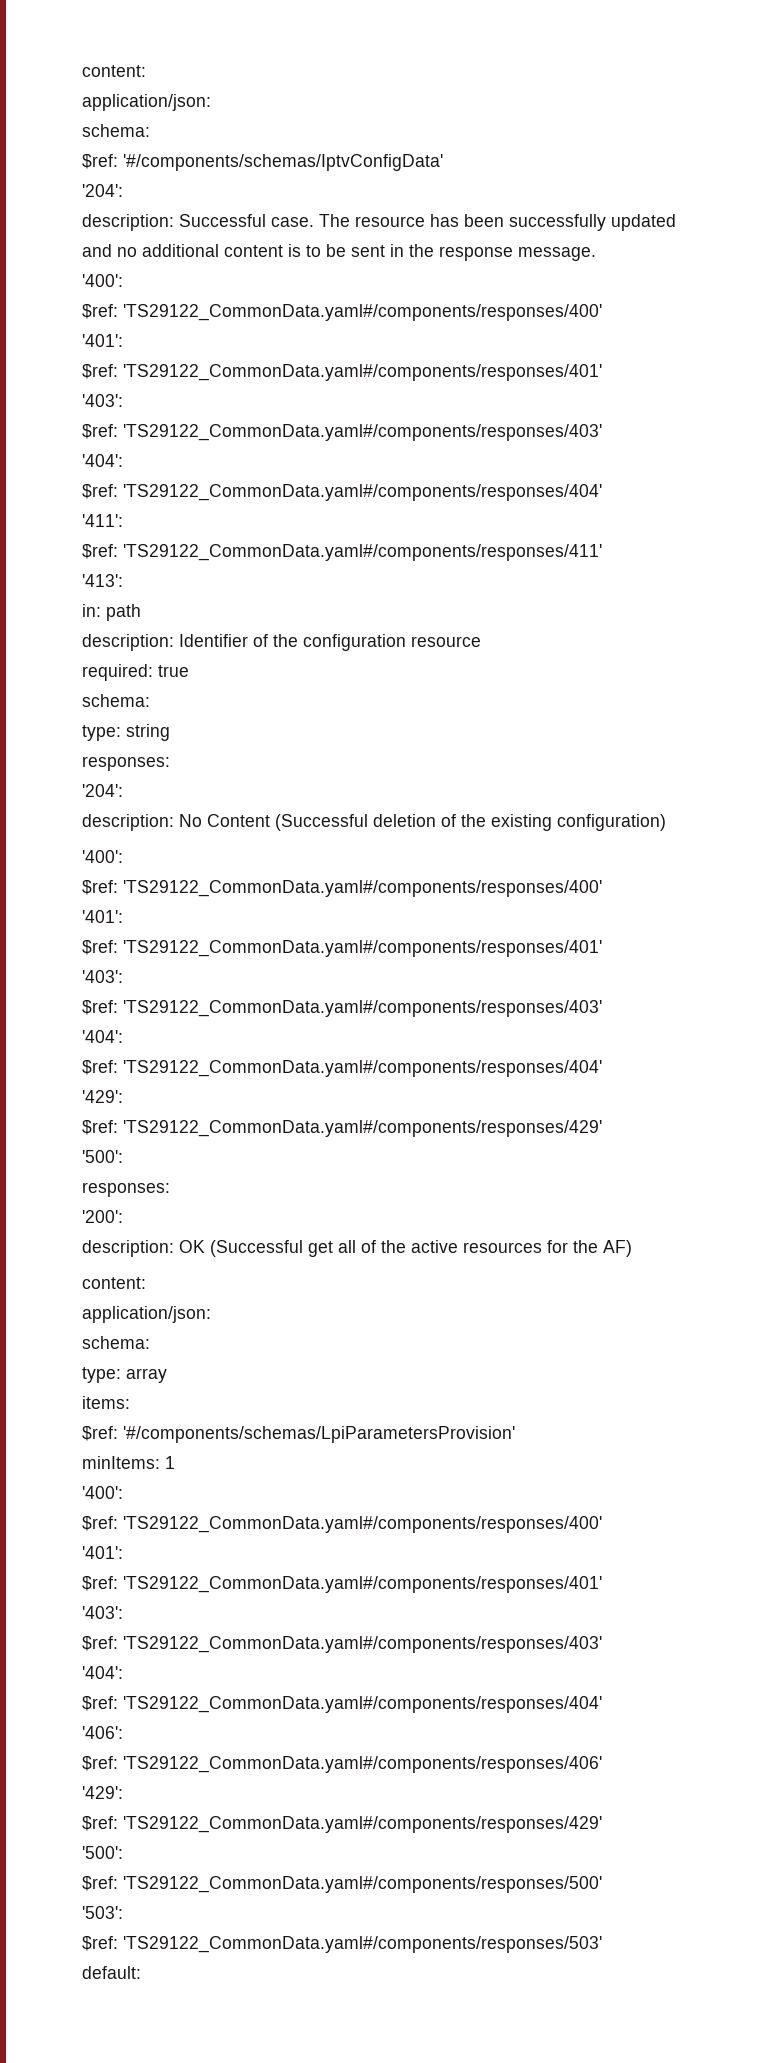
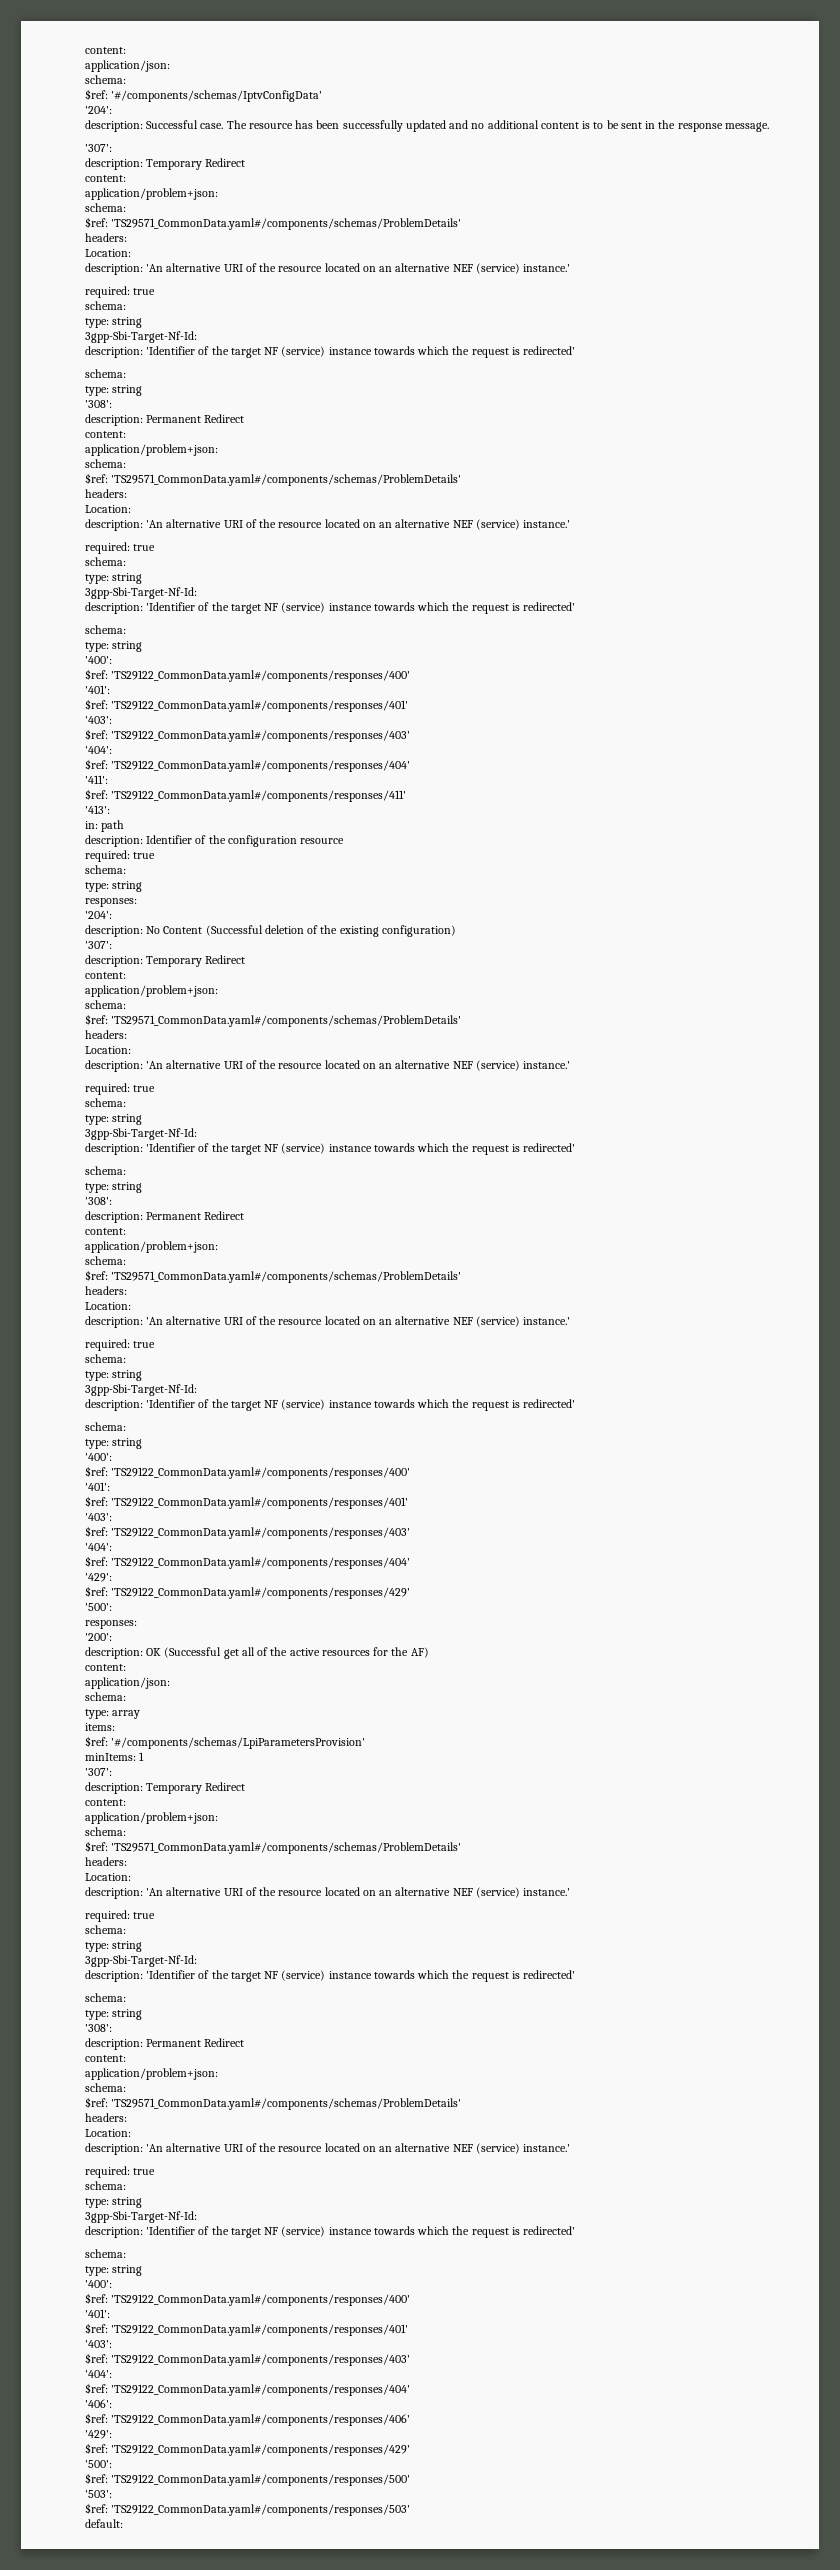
  The resource has been successfully updated and no additional content is to be sent in the response message.
+ '307':
+ description: Temporary Redirect
+ content:
+ application/problem+json:
+ schema:
+ $ref: 'TS29571_CommonData.yaml#/components/schemas/ProblemDetails'
+ headers:
+ Location:
+ description: 'An alternative URI of the resource located on an alternative NEF (service) instance.'
+ required: true
+ schema:
+ type: string
+ 3gpp-Sbi-Target-Nf-Id:
+ description: 'Identifier of the target NF (service) instance towards which the request is redirected'
+ schema:
+ type: string
+ '308':
+ description: Permanent Redirect
+ content:
+ application/problem+json:
+ schema:
+ $ref: 'TS29571_CommonData.yaml#/components/schemas/ProblemDetails'
+ headers:
+ Location:
+ description: 'An alternative URI of the resource located on an alternative NEF (service) instance.'
+ required: true
+ schema:
+ type: string
+ 3gpp-Sbi-Target-Nf-Id:
+ description: 'Identifier of the target NF (service) instance towards which the request is redirected'
+ schema:
+ type: string
  description: No Content (Successful deletion of the existing configuration)
+ '307':
+ description: Temporary Redirect
+ content:
+ application/problem+json:
+ schema:
+ $ref: 'TS29571_CommonData.yaml#/components/schemas/ProblemDetails'
+ headers:
+ Location:
+ description: 'An alternative URI of the resource located on an alternative NEF (service) instance.'
+ required: true
+ schema:
+ type: string
+ 3gpp-Sbi-Target-Nf-Id:
+ description: 'Identifier of the target NF (service) instance towards which the request is redirected'
+ schema:
+ type: string
+ '308':
+ description: Permanent Redirect
+ content:
+ application/problem+json:
+ schema:
+ $ref: 'TS29571_CommonData.yaml#/components/schemas/ProblemDetails'
+ headers:
+ Location:
+ description: 'An alternative URI of the resource located on an alternative NEF (service) instance.'
+ required: true
+ schema:
+ type: string
+ 3gpp-Sbi-Target-Nf-Id:
+ description: 'Identifier of the target NF (service) instance towards which the request is redirected'
+ schema:
+ type: string
  minItems: 1
+ '307':
+ description: Temporary Redirect
+ content:
+ application/problem+json:
+ schema:
+ $ref: 'TS29571_CommonData.yaml#/components/schemas/ProblemDetails'
+ headers:
+ Location:
+ description: 'An alternative URI of the resource located on an alternative NEF (service) instance.'
+ required: true
+ schema:
+ type: string
+ 3gpp-Sbi-Target-Nf-Id:
+ description: 'Identifier of the target NF (service) instance towards which the request is redirected'
+ schema:
+ type: string
+ '308':
+ description: Permanent Redirect
+ content:
+ application/problem+json:
+ schema:
+ $ref: 'TS29571_CommonData.yaml#/components/schemas/ProblemDetails'
+ headers:
+ Location:
+ description: 'An alternative URI of the resource located on an alternative NEF (service) instance.'
+ required: true
+ schema:
+ type: string
+ 3gpp-Sbi-Target-Nf-Id:
+ description: 'Identifier of the target NF (service) instance towards which the request is redirected'
+ schema:
+ type: string

